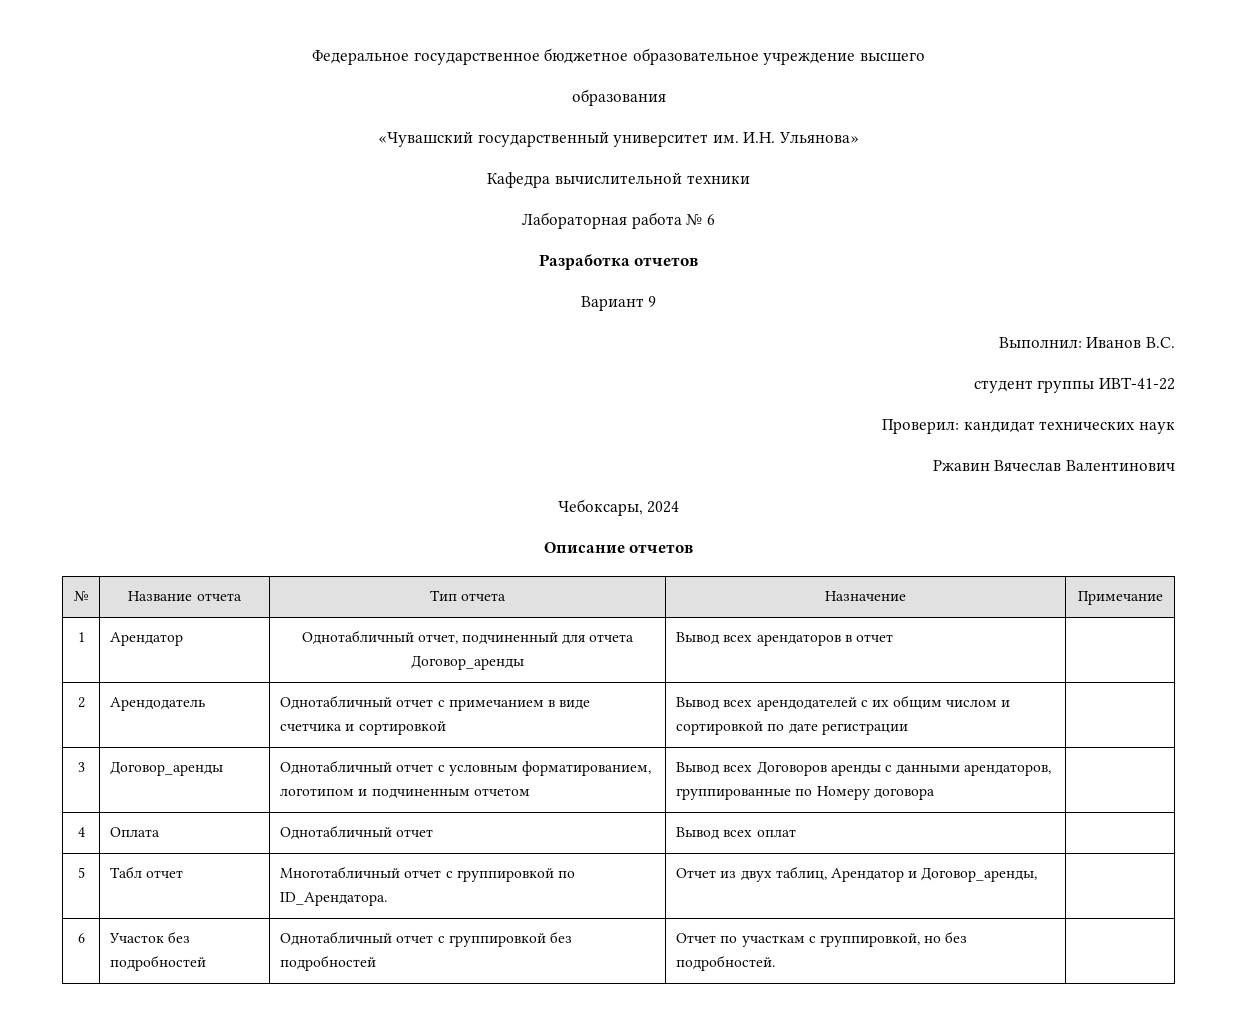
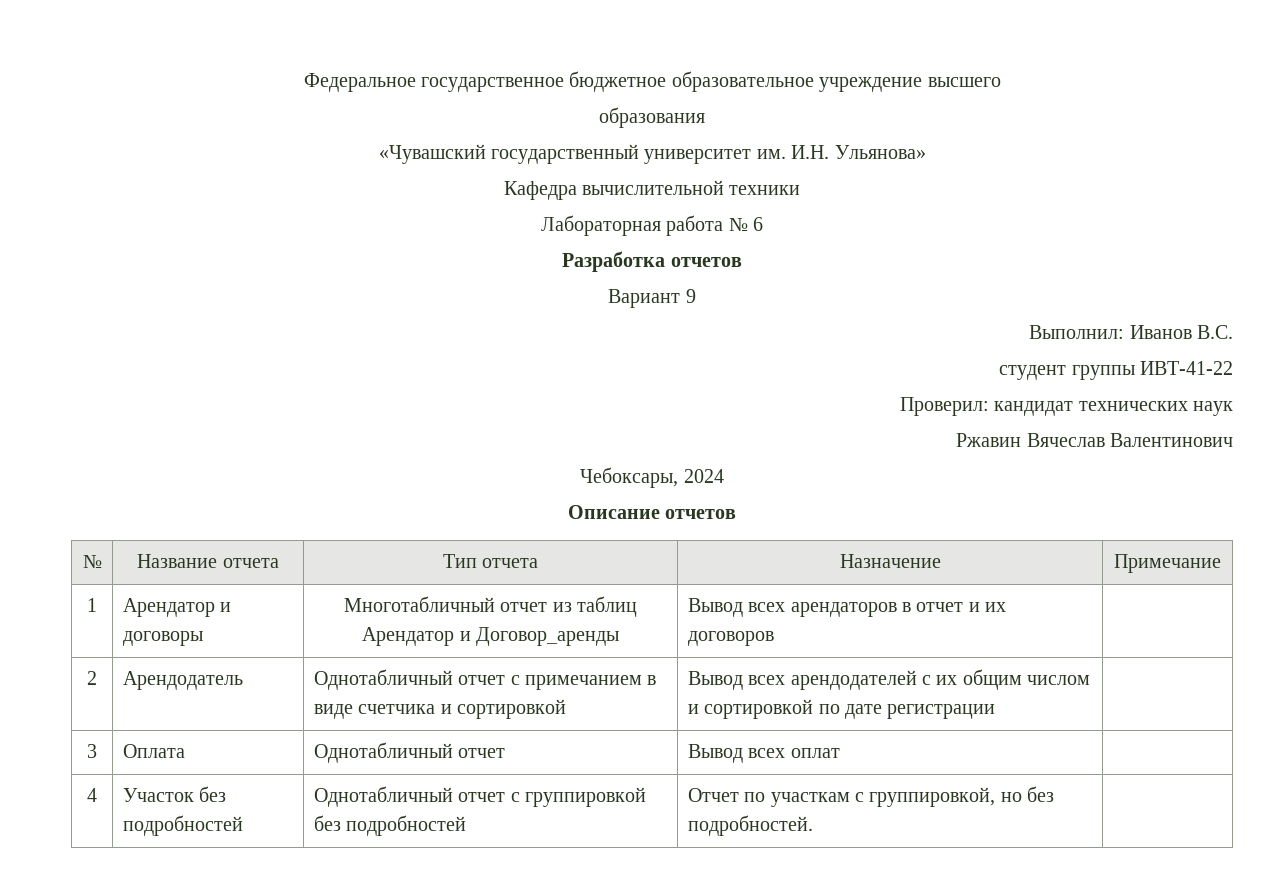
- 1 | Арендатор | Однотабличный отчет, подчиненный для отчета Договор_аренды | Вывод всех арендаторов в отчет |
+ 1 | Арендатор и договоры | Многотабличный отчет из таблиц Арендатор и Договор_аренды | Вывод всех арендаторов в отчет и их договоров |
- 3 | Договор_аренды | Однотабличный отчет с условным форматированием, логотипом и подчиненным отчетом | Вывод всех Договоров аренды с данными арендаторов, группированные по Номеру договора |
- 4 | Оплата | Однотабличный отчет | Вывод всех оплат |
+ 3 | Оплата | Однотабличный отчет | Вывод всех оплат |
- 5 | Табл отчет | Многотабличный отчет с группировкой по ID_Арендатора. | Отчет из двух таблиц, Арендатор и Договор_аренды, |
- 6 | Участок без подробностей | Однотабличный отчет с группировкой без подробностей | Отчет по участкам с группировкой, но без подробностей. |
+ 4 | Участок без подробностей | Однотабличный отчет с группировкой без подробностей | Отчет по участкам с группировкой, но без подробностей. |

